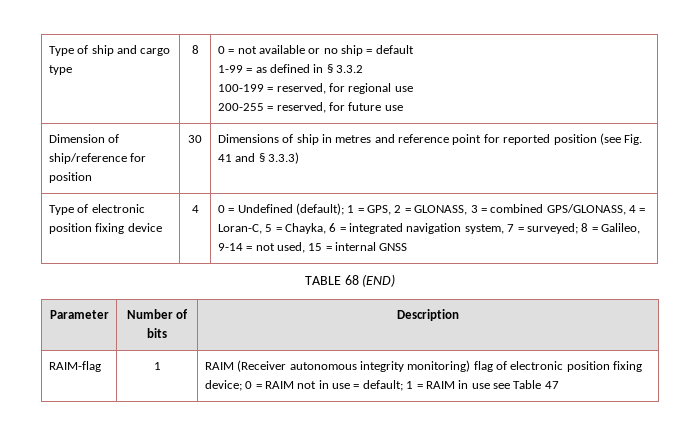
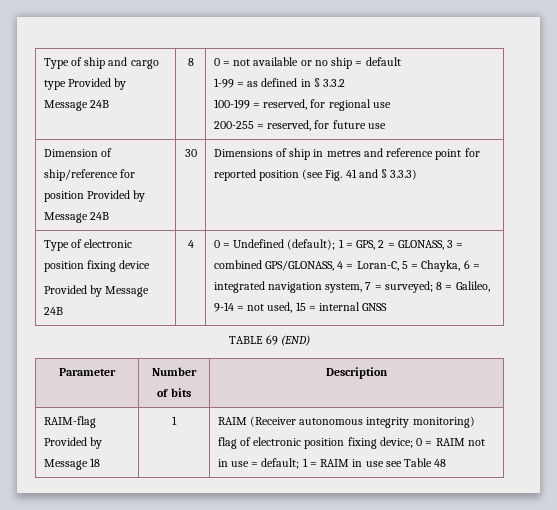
- Type of ship and cargo type | 8 | 0 = not available or no ship = default
+ Type of ship and cargo type Provided by Message 24B | 8 | 0 = not available or no ship = default
- Dimension of ship/reference for position | 30 | Dimensions of ship in metres and reference point for reported position (see Fig. 41 and § 3.3.3)
+ Dimension of ship/reference for position Provided by Message 24B | 30 | Dimensions of ship in metres and reference point for reported position (see Fig. 41 and § 3.3.3)
  Type of electronic position fixing device
+ Provided by Message 24B
- TABLE 68 (END)
+ TABLE 69 (END)
- RAIM-flag | 1 | RAIM (Receiver autonomous integrity monitoring) flag of electronic position fixing device; 0 = RAIM not in use = default; 1 = RAIM in use see Table 47
+ RAIM-flag Provided by Message 18 | 1 | RAIM (Receiver autonomous integrity monitoring) flag of electronic position fixing device; 0 = RAIM not in use = default; 1 = RAIM in use see Table 48

